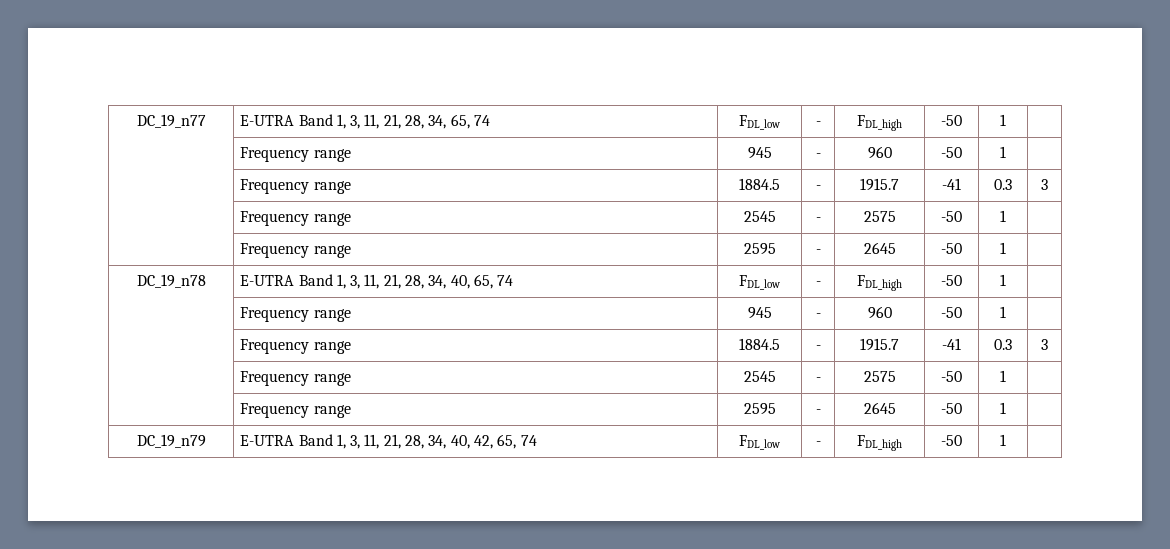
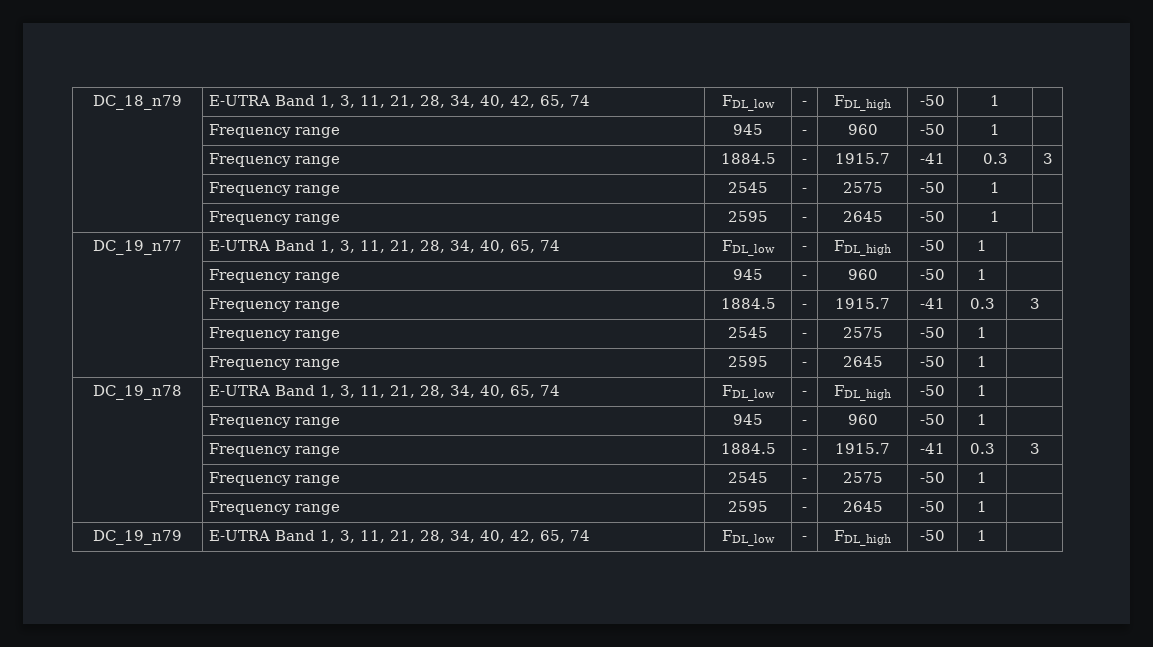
+ DC_18_n79 | E-UTRA Band 1, 3, 11, 21, 28, 34, 40, 42, 65, 74 | FDL_low | - | FDL_high | -50 | 1 |
+ | Frequency range | 945 | - | 960 | -50 | 1 |
+ | Frequency range | 1884.5 | - | 1915.7 | -41 | 0.3 | 3
+ | Frequency range | 2545 | - | 2575 | -50 | 1 |
+ | Frequency range | 2595 | - | 2645 | -50 | 1 |
- DC_19_n77 | E-UTRA Band 1, 3, 11, 21, 28, 34, 65, 74 | FDL_low | - | FDL_high | -50 | 1 |
+ DC_19_n77 | E-UTRA Band 1, 3, 11, 21, 28, 34, 40, 65, 74 | FDL_low | - | FDL_high | -50 | 1 |

